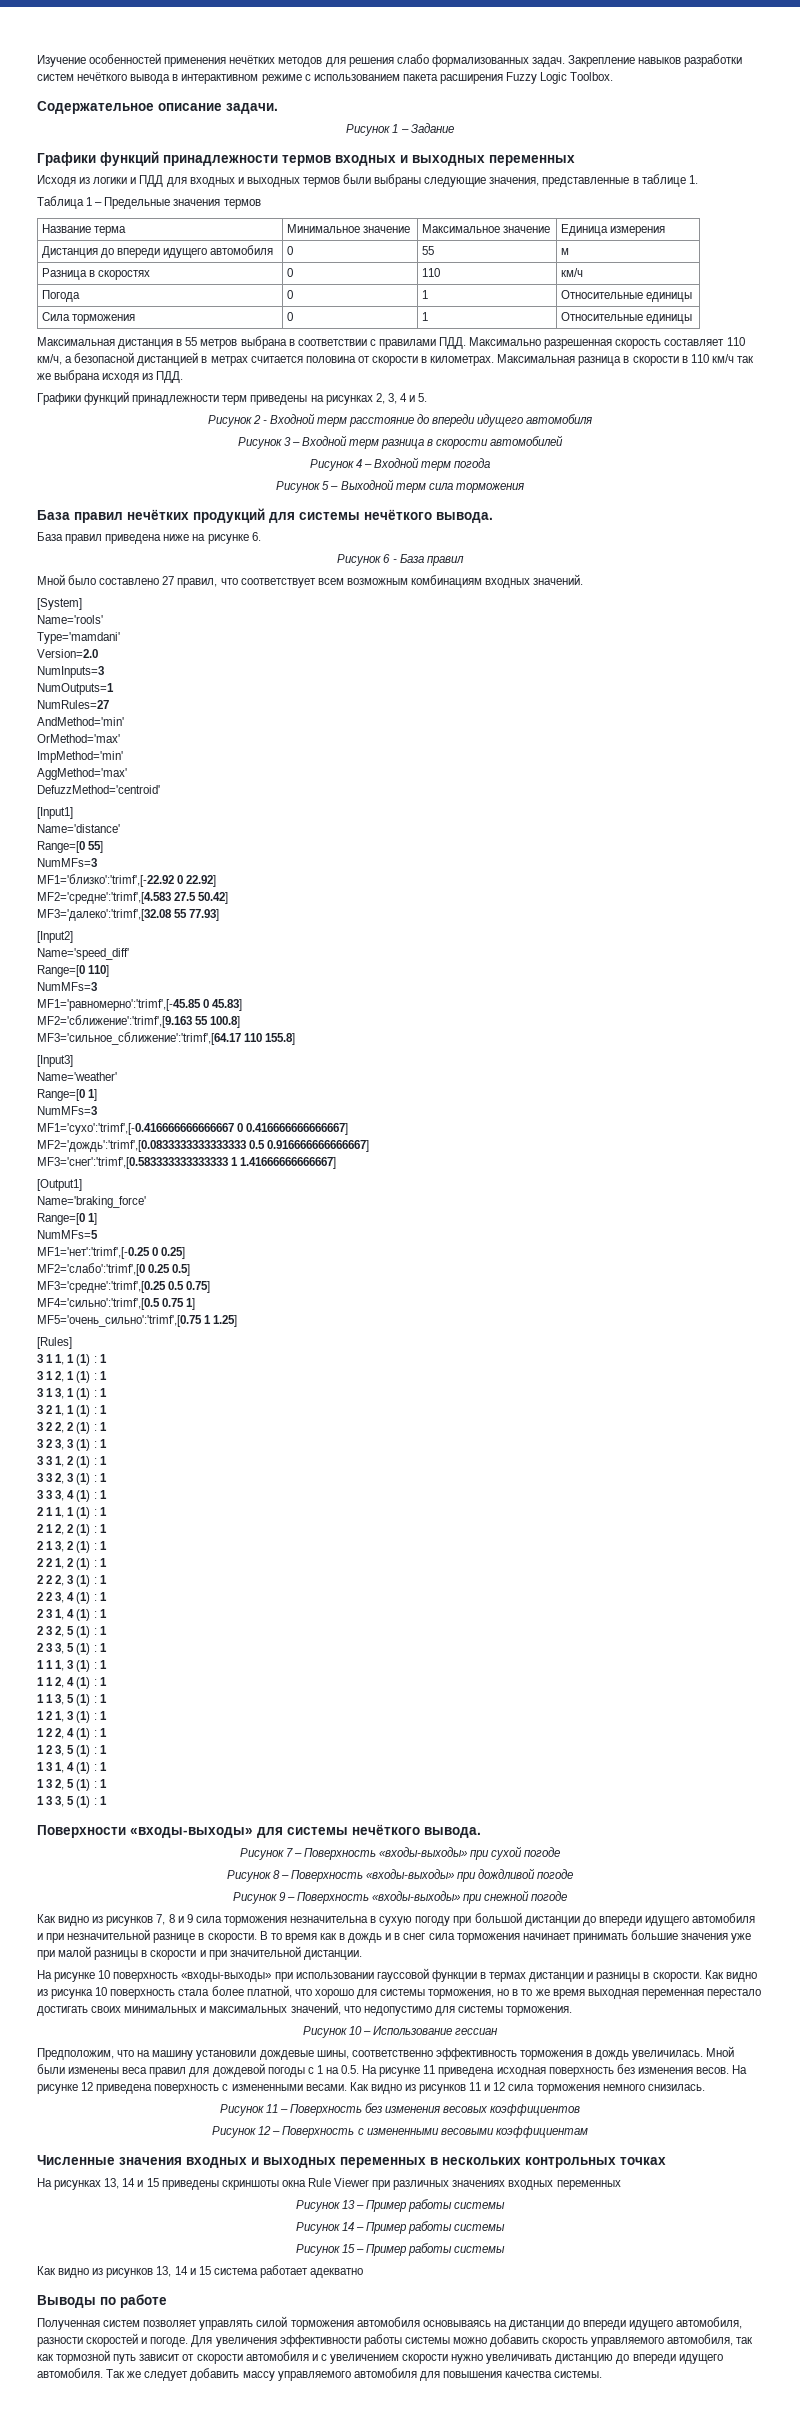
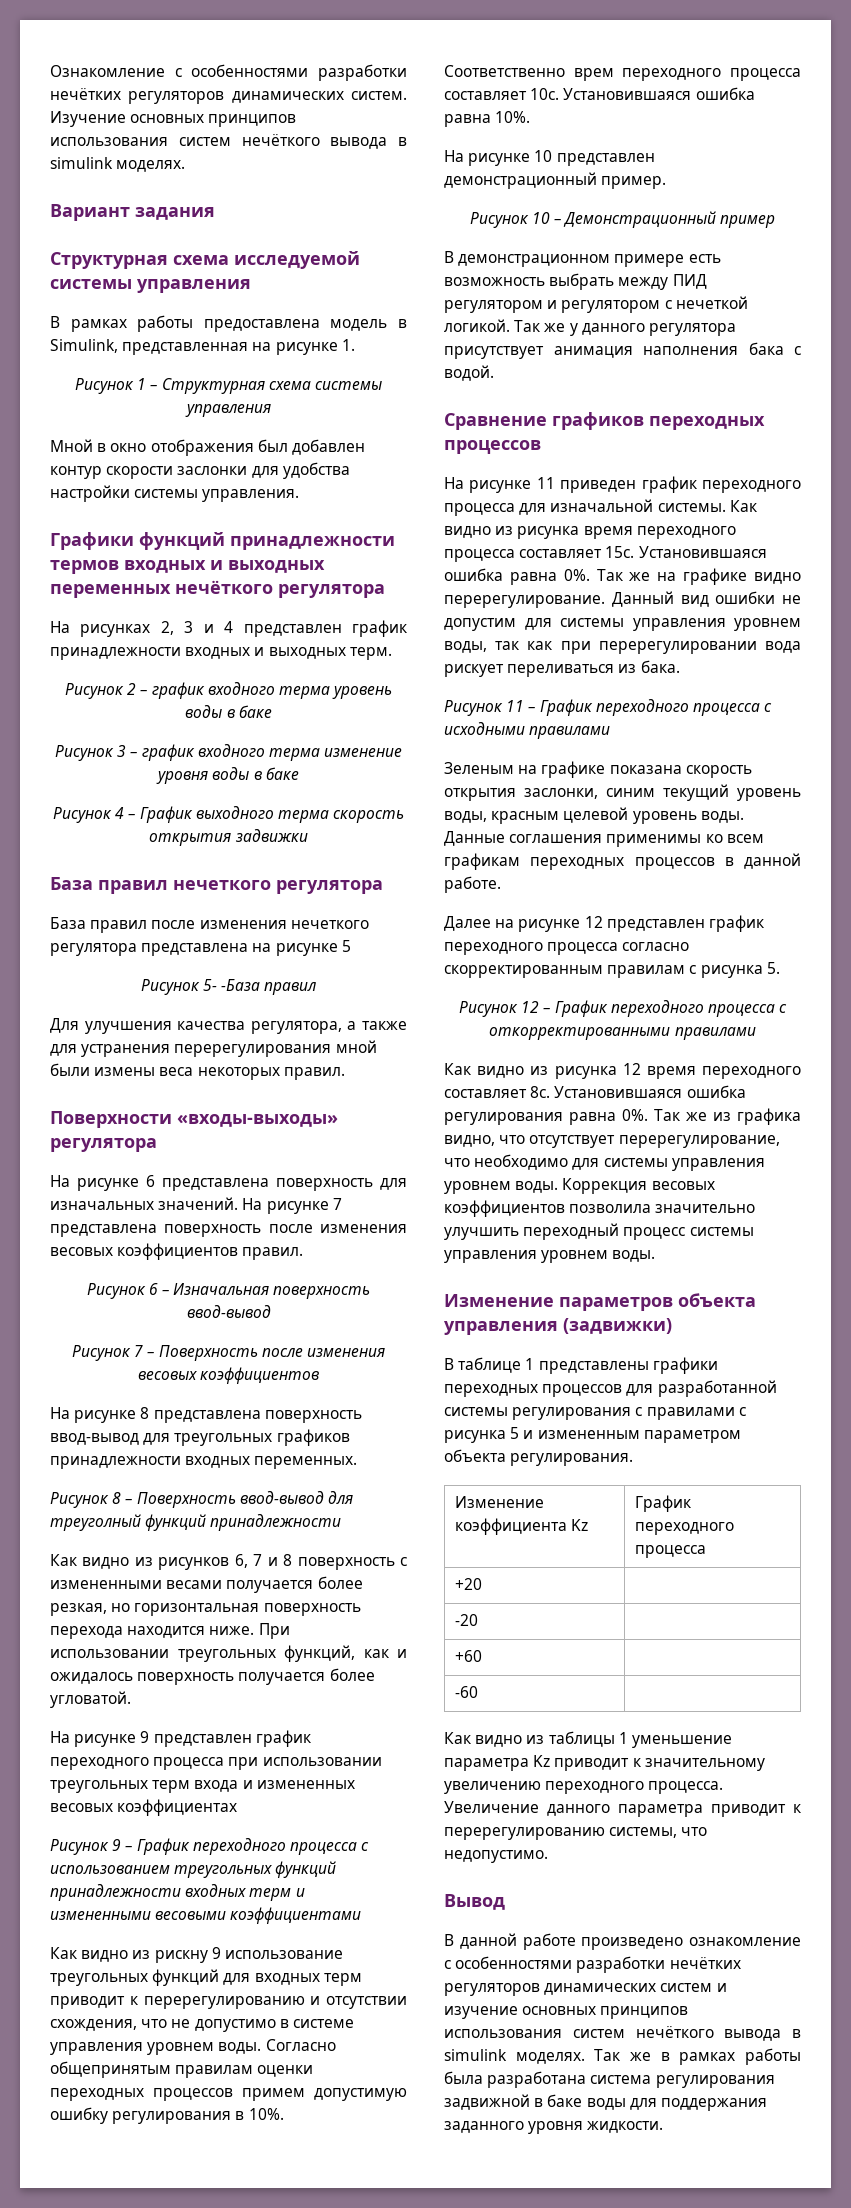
- Изучение особенностей применения нечётких методов для решения слабо формализованных задач. Закрепление навыков разработки систем нечёткого вывода в интерактивном режиме с использованием пакета расширения Fuzzy Logic Toolbox.
- Содержательное описание задачи.
- Рисунок 1 – Задание
+ Ознакомление с особенностями разработки нечётких регуляторов динамических систем. Изучение основных принципов использования систем нечёткого вывода в simulink моделях.
+ Вариант задания
+ Структурная схема исследуемой системы управления
+ В рамках работы предоставлена модель в Simulink, представленная на рисунке 1.
+ Рисунок 1 – Структурная схема системы управления
+ Мной в окно отображения был добавлен контур скорости заслонки для удобства настройки системы управления.
- Графики функций принадлежности термов входных и выходных переменных
- Исходя из логики и ПДД для входных и выходных термов были выбраны следующие значения, представленные в таблице 1.
- Таблица 1 – Предельные значения термов
- Название терма | Минимальное значение | Максимальное значение | Единица измерения
- Дистанция до впереди идущего автомобиля | 0 | 55 | м
- Разница в скоростях | 0 | 110 | км/ч
- Погода | 0 | 1 | Относительные единицы
- Сила торможения | 0 | 1 | Относительные единицы
- Максимальная дистанция в 55 метров выбрана в соответствии с правилами ПДД. Максимально разрешенная скорость составляет 110 км/ч, а безопасной дистанцией в метрах считается половина от скорости в километрах. Максимальная разница в скорости в 110 км/ч так же выбрана исходя из ПДД.
- Графики функций принадлежности терм приведены на рисунках 2, 3, 4 и 5.
- Рисунок 2 - Входной терм расстояние до впереди идущего автомобиля
- Рисунок 3 – Входной терм разница в скорости автомобилей
- Рисунок 4 – Входной терм погода
- Рисунок 5 – Выходной терм сила торможения
- База правил нечётких продукций для системы нечёткого вывода.
- База правил приведена ниже на рисунке 6.
- Рисунок 6 - База правил
- Мной было составлено 27 правил, что соответствует всем возможным комбинациям входных значений.
- [System]
- Name='rools'
- Type='mamdani'
- Version=2.0
- NumInputs=3
- NumOutputs=1
- NumRules=27
- AndMethod='min'
- OrMethod='max'
- ImpMethod='min'
- AggMethod='max'
- DefuzzMethod='centroid'
- [Input1]
- Name='distance'
- Range=[0 55]
- NumMFs=3
- MF1='близко':'trimf',[-22.92 0 22.92]
- MF2='средне':'trimf',[4.583 27.5 50.42]
- MF3='далеко':'trimf',[32.08 55 77.93]
- [Input2]
- Name='speed_diff'
- Range=[0 110]
- NumMFs=3
- MF1='равномерно':'trimf',[-45.85 0 45.83]
- MF2='сближение':'trimf',[9.163 55 100.8]
- MF3='сильное_сближение':'trimf',[64.17 110 155.8]
- [Input3]
- Name='weather'
- Range=[0 1]
- NumMFs=3
- MF1='сухо':'trimf',[-0.416666666666667 0 0.416666666666667]
- MF2='дождь':'trimf',[0.0833333333333333 0.5 0.916666666666667]
- MF3='снег':'trimf',[0.583333333333333 1 1.41666666666667]
- [Output1]
- Name='braking_force'
- Range=[0 1]
- NumMFs=5
- MF1='нет':'trimf',[-0.25 0 0.25]
- MF2='слабо':'trimf',[0 0.25 0.5]
- MF3='средне':'trimf',[0.25 0.5 0.75]
- MF4='сильно':'trimf',[0.5 0.75 1]
- MF5='очень_сильно':'trimf',[0.75 1 1.25]
- [Rules]
- 3 1 1, 1 (1) : 1
- 3 1 2, 1 (1) : 1
- 3 1 3, 1 (1) : 1
- 3 2 1, 1 (1) : 1
- 3 2 2, 2 (1) : 1
- 3 2 3, 3 (1) : 1
- 3 3 1, 2 (1) : 1
- 3 3 2, 3 (1) : 1
- 3 3 3, 4 (1) : 1
- 2 1 1, 1 (1) : 1
- 2 1 2, 2 (1) : 1
- 2 1 3, 2 (1) : 1
- 2 2 1, 2 (1) : 1
- 2 2 2, 3 (1) : 1
- 2 2 3, 4 (1) : 1
- 2 3 1, 4 (1) : 1
- 2 3 2, 5 (1) : 1
- 2 3 3, 5 (1) : 1
- 1 1 1, 3 (1) : 1
- 1 1 2, 4 (1) : 1
- 1 1 3, 5 (1) : 1
- 1 2 1, 3 (1) : 1
- 1 2 2, 4 (1) : 1
- 1 2 3, 5 (1) : 1
- 1 3 1, 4 (1) : 1
- 1 3 2, 5 (1) : 1
- 1 3 3, 5 (1) : 1
- Поверхности «входы-выходы» для системы нечёткого вывода.
- Рисунок 7 – Поверхность «входы-выходы» при сухой погоде
- Рисунок 8 – Поверхность «входы-выходы» при дождливой погоде
- Рисунок 9 – Поверхность «входы-выходы» при снежной погоде
- Как видно из рисунков 7, 8 и 9 сила торможения незначительна в сухую погоду при большой дистанции до впереди идущего автомобиля и при незначительной разнице в скорости. В то время как в дождь и в снег сила торможения начинает принимать большие значения уже при малой разницы в скорости и при значительной дистанции.
- На рисунке 10 поверхность «входы-выходы» при использовании гауссовой функции в термах дистанции и разницы в скорости. Как видно из рисунка 10 поверхность стала более платной, что хорошо для системы торможения, но в то же время выходная переменная перестало достигать своих минимальных и максимальных значений, что недопустимо для системы торможения.
- Рисунок 10 – Использование гессиан
- Предположим, что на машину установили дождевые шины, соответственно эффективность торможения в дождь увеличилась. Мной были изменены веса правил для дождевой погоды с 1 на 0.5. На рисунке 11 приведена исходная поверхность без изменения весов. На рисунке 12 приведена поверхность с измененными весами. Как видно из рисунков 11 и 12 сила торможения немного снизилась.
- Рисунок 11 – Поверхность без изменения весовых коэффициентов
- Рисунок 12 – Поверхность с измененными весовыми коэффициентам
- Численные значения входных и выходных переменных в нескольких контрольных точках
- На рисунках 13, 14 и 15 приведены скриншоты окна Rule Viewer при различных значениях входных переменных
- Рисунок 13 – Пример работы системы
- Рисунок 14 – Пример работы системы
- Рисунок 15 – Пример работы системы
- Как видно из рисунков 13, 14 и 15 система работает адекватно
- Выводы по работе
- Полученная систем позволяет управлять силой торможения автомобиля основываясь на дистанции до впереди идущего автомобиля, разности скоростей и погоде. Для увеличения эффективности работы системы можно добавить скорость управляемого автомобиля, так как тормозной путь зависит от скорости автомобиля и с увеличением скорости нужно увеличивать дистанцию до впереди идущего автомобиля. Так же следует добавить массу управляемого автомобиля для повышения качества системы.
+ Графики функций принадлежности термов входных и выходных переменных нечёткого регулятора
+ На рисунках 2, 3 и 4 представлен график принадлежности входных и выходных терм.
+ Рисунок 2 – график входного терма уровень воды в баке
+ Рисунок 3 – график входного терма изменение уровня воды в баке
+ Рисунок 4 – График выходного терма скорость открытия задвижки
+ База правил нечеткого регулятора
+ База правил после изменения нечеткого регулятора представлена на рисунке 5
+ Рисунок 5- -База правил
+ Для улучшения качества регулятора, а также для устранения перерегулирования мной были измены веса некоторых правил.
+ Поверхности «входы-выходы» регулятора
+ На рисунке 6 представлена поверхность для изначальных значений. На рисунке 7 представлена поверхность после изменения весовых коэффициентов правил.
+ Рисунок 6 – Изначальная поверхность ввод-вывод
+ Рисунок 7 – Поверхность после изменения весовых коэффициентов
+ На рисунке 8 представлена поверхность ввод-вывод для треугольных графиков принадлежности входных переменных.
+ Рисунок 8 – Поверхность ввод-вывод для треуголный функций принадлежности
+ Как видно из рисунков 6, 7 и 8 поверхность с измененными весами получается более резкая, но горизонтальная поверхность перехода находится ниже. При использовании треугольных функций, как и ожидалось поверхность получается более угловатой.
+ На рисунке 9 представлен график переходного процесса при использовании треугольных терм входа и измененных весовых коэффициентах
+ Рисунок 9 – График переходного процесса с использованием треугольных функций принадлежности входных терм и измененными весовыми коэффициентами
+ Как видно из рискну 9 использование треугольных функций для входных терм приводит к перерегулированию и отсутствии схождения, что не допустимо в системе управления уровнем воды. Согласно общепринятым правилам оценки переходных процессов примем допустимую ошибку регулирования в 10%. Соответственно врем переходного процесса составляет 10с. Установившаяся ошибка равна 10%.
+ На рисунке 10 представлен демонстрационный пример.
+ Рисунок 10 – Демонстрационный пример
+ В демонстрационном примере есть возможность выбрать между ПИД регулятором и регулятором с нечеткой логикой. Так же у данного регулятора присутствует анимация наполнения бака с водой.
+ Сравнение графиков переходных процессов
+ На рисунке 11 приведен график переходного процесса для изначальной системы. Как видно из рисунка время переходного процесса составляет 15с. Установившаяся ошибка равна 0%. Так же на графике видно перерегулирование. Данный вид ошибки не допустим для системы управления уровнем воды, так как при перерегулировании вода рискует переливаться из бака.
+ Рисунок 11 – График переходного процесса с исходными правилами
+ Зеленым на графике показана скорость открытия заслонки, синим текущий уровень воды, красным целевой уровень воды. Данные соглашения применимы ко всем графикам переходных процессов в данной работе.
+ Далее на рисунке 12 представлен график переходного процесса согласно скорректированным правилам с рисунка 5.
+ Рисунок 12 – График переходного процесса с откорректированными правилами
+ Как видно из рисунка 12 время переходного составляет 8с. Установившаяся ошибка регулирования равна 0%. Так же из графика видно, что отсутствует перерегулирование, что необходимо для системы управления уровнем воды. Коррекция весовых коэффициентов позволила значительно улучшить переходный процесс системы управления уровнем воды.
+ Изменение параметров объекта управления (задвижки)
+ В таблице 1 представлены графики переходных процессов для разработанной системы регулирования с правилами с рисунка 5 и измененным параметром объекта регулирования.
+ Изменение коэффициента Kz | График переходного процесса
+ +20 |
+ -20 |
+ +60 |
+ -60 |
+ Как видно из таблицы 1 уменьшение параметра Kz приводит к значительному увеличению переходного процесса. Увеличение данного параметра приводит к перерегулированию системы, что недопустимо.
+ Вывод
+ В данной работе произведено ознакомление с особенностями разработки нечётких регуляторов динамических систем и изучение основных принципов использования систем нечёткого вывода в simulink моделях. Так же в рамках работы была разработана система регулирования задвижной в баке воды для поддержания заданного уровня жидкости.

